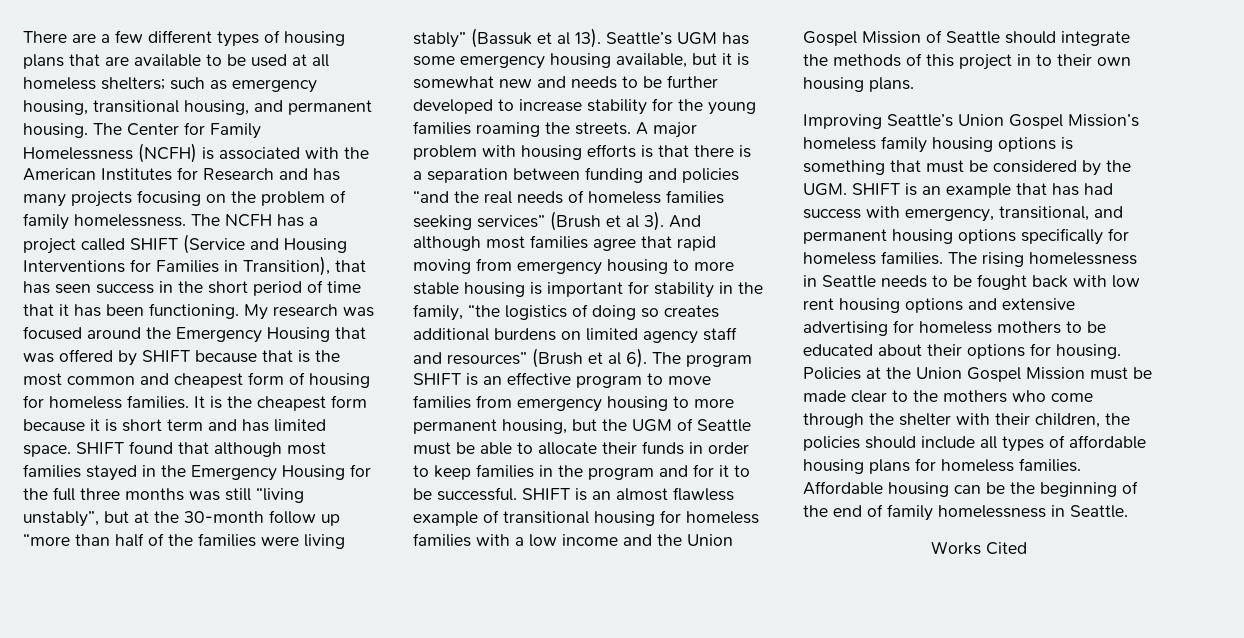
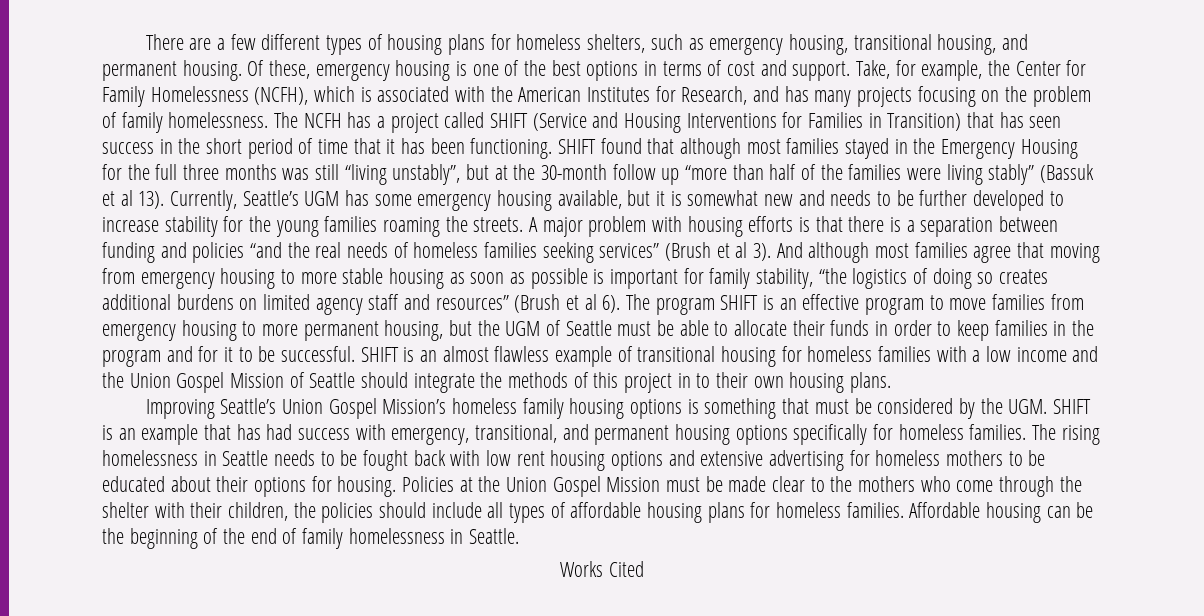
- There are a few different types of housing plans that are available to be used at all homeless shelters; such as emergency housing, transitional housing, and permanent housing.
+ There are a few different types of housing plans for homeless shelters, such as emergency housing, transitional housing, and permanent housing.
- The Center for Family Homelessness (NCFH) is associated with the American Institutes for Research and has many projects focusing on the problem of family homelessness.
+ Of these, emergency housing is one of the best options in terms of cost and support. Take, for example, the Center for Family Homelessness (NCFH), which is associated with the American Institutes for Research, and has many projects focusing on the problem of family homelessness.
- The NCFH has a project called SHIFT (Service and Housing Interventions for Families in Transition), that has seen success in the short period of time that it has been functioning.
+ The NCFH has a project called SHIFT (Service and Housing Interventions for Families in Transition) that has seen success in the short period of time that it has been functioning.
- My research was focused around the Emergency Housing that was offered by SHIFT because that is the most common and cheapest form of housing for homeless families. It is the cheapest form because it is short term and has limited space.
- Seattle’s UGM has some emergency housing available, but it is somewhat new and needs to be further developed to increase stability for the young families roaming the streets.
+ Currently, Seattle’s UGM has some emergency housing available, but it is somewhat new and needs to be further developed to increase stability for the young families roaming the streets.
- And although most families agree that rapid moving from emergency housing to more stable housing is important for stability in the family, “the logistics of doing so creates additional burdens on limited agency staff and resources” (Brush et al 6).
+ And although most families agree that moving from emergency housing to more stable housing as soon as possible is important for family stability, “the logistics of doing so creates additional burdens on limited agency staff and resources” (Brush et al 6).

